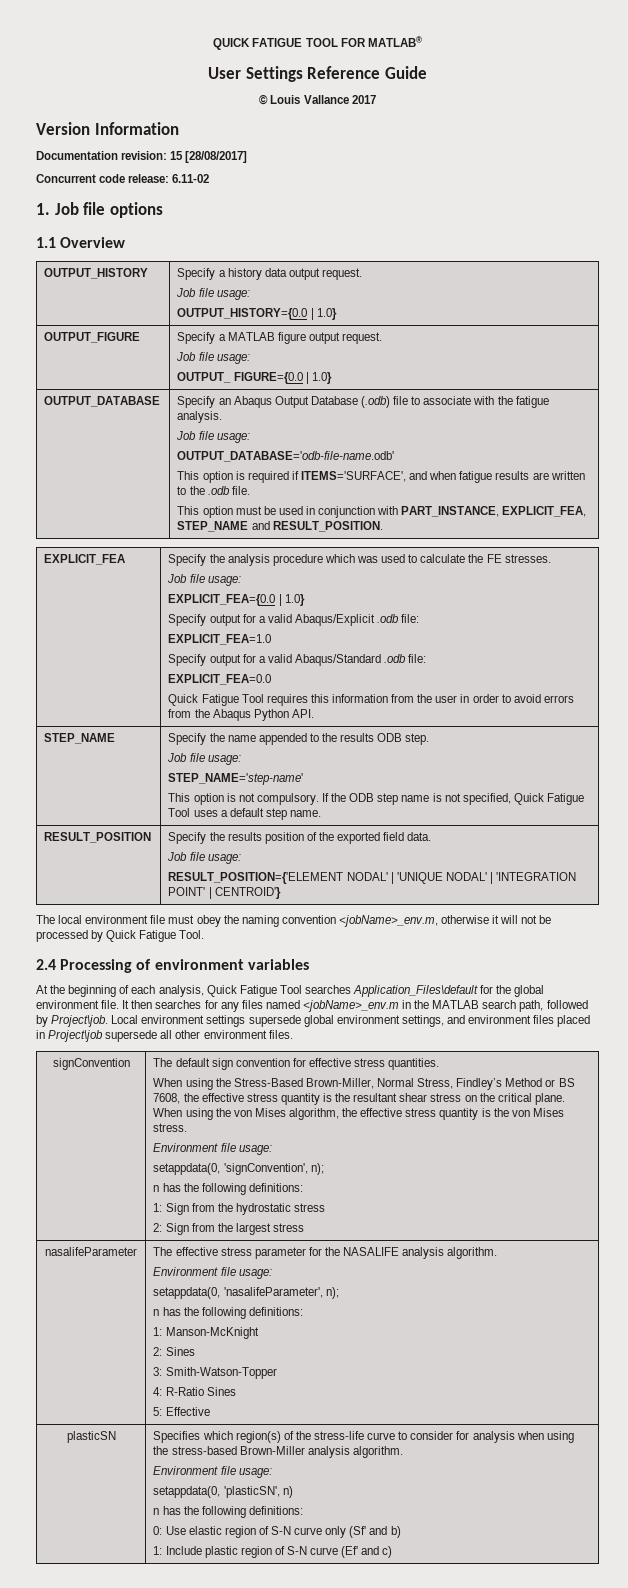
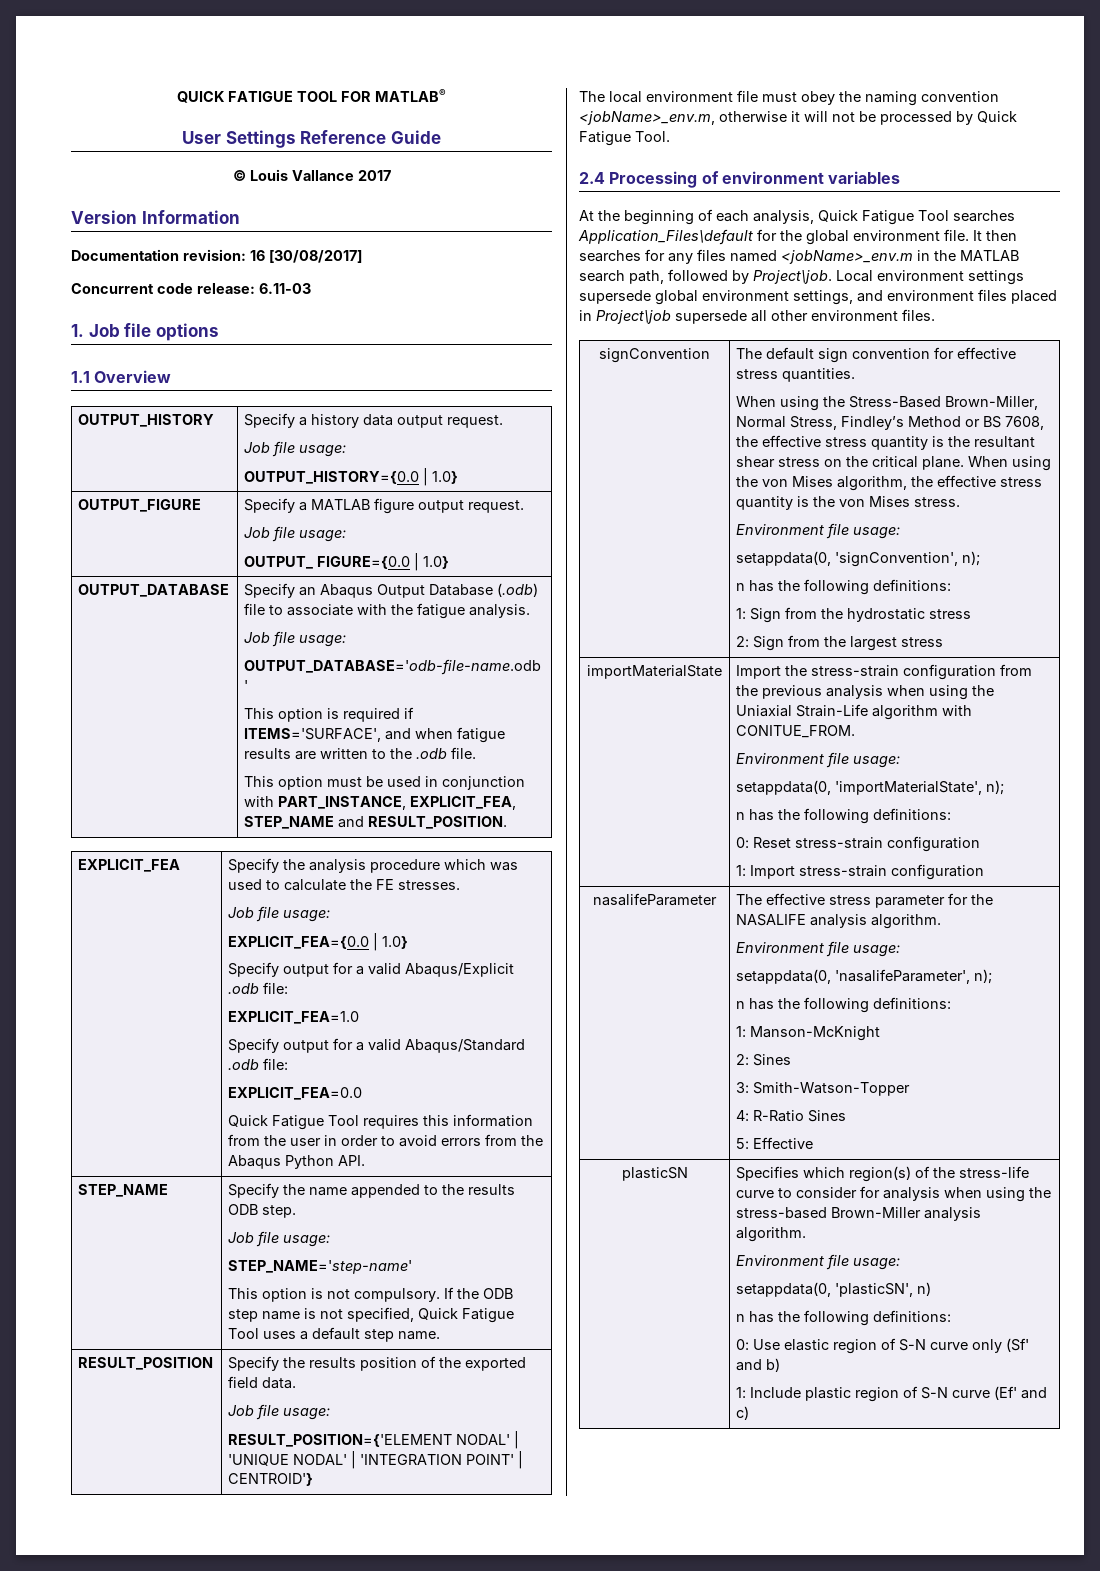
- Documentation revision: 15 [28/08/2017]
+ Documentation revision: 16 [30/08/2017]
- Concurrent code release: 6.11-02
+ Concurrent code release: 6.11-03
+ importMaterialState | Import the stress-strain configuration from the previous analysis when using the Uniaxial Strain-Life algorithm with CONITUE_FROM.
+ Environment file usage:
+ setappdata(0, 'importMaterialState', n);
+ n has the following definitions:
+ 0: Reset stress-strain configuration
+ 1: Import stress-strain configuration

